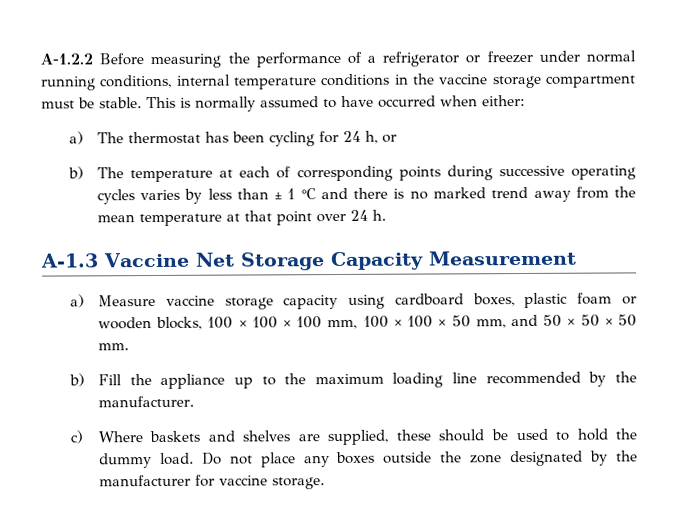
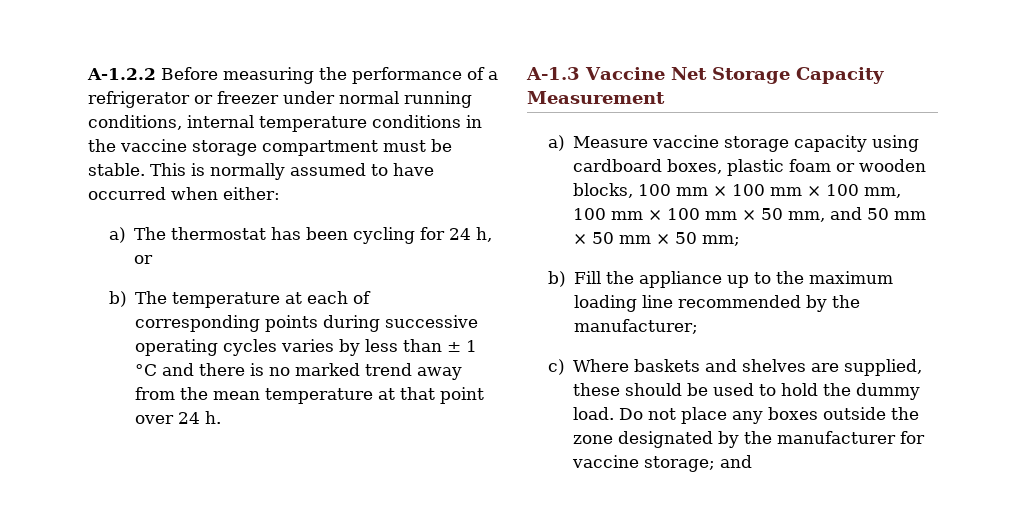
- a) Measure vaccine storage capacity using cardboard boxes, plastic foam or wooden blocks, 100 × 100 × 100 mm, 100 × 100 × 50 mm, and 50 × 50 × 50 mm.
+ a) Measure vaccine storage capacity using cardboard boxes, plastic foam or wooden blocks, 100 mm × 100 mm × 100 mm, 100 mm × 100 mm × 50 mm, and 50 mm × 50 mm × 50 mm;
- b) Fill the appliance up to the maximum loading line recommended by the manufacturer.
+ b) Fill the appliance up to the maximum loading line recommended by the manufacturer;
- Do not place any boxes outside the zone designated by the manufacturer for vaccine storage.
+ Do not place any boxes outside the zone designated by the manufacturer for vaccine storage; and

